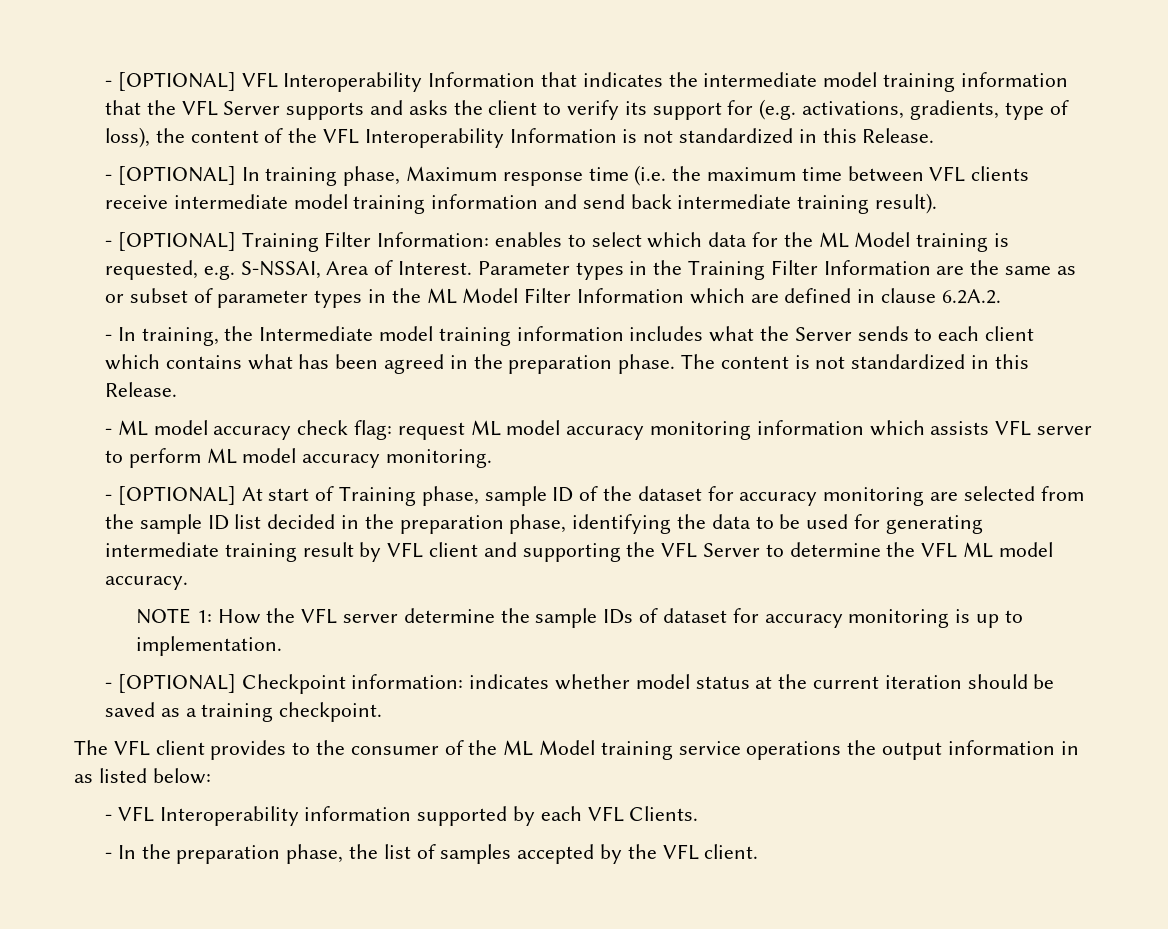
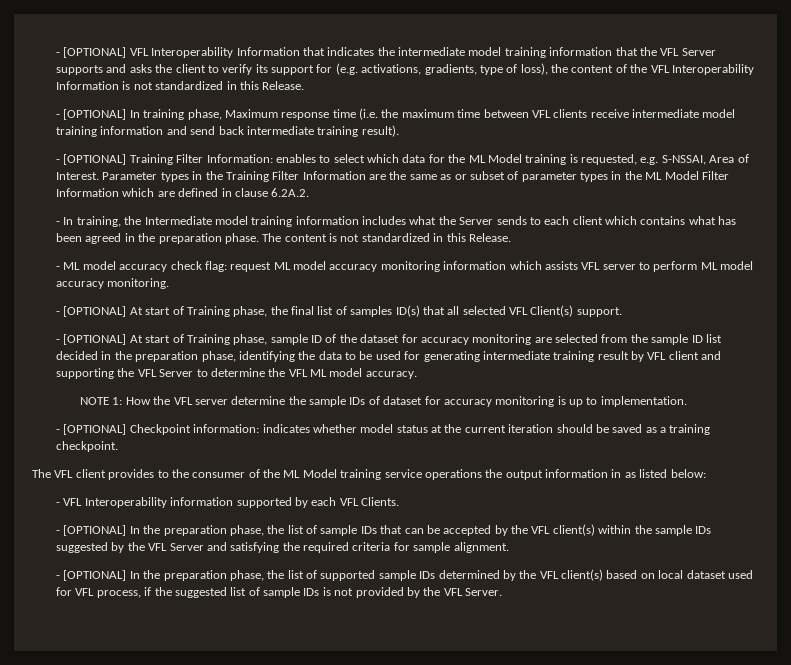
+ - [OPTIONAL] At start of Training phase, the final list of samples ID(s) that all selected VFL Client(s) support.
- - In the preparation phase, the list of samples accepted by the VFL client.
+ - [OPTIONAL] In the preparation phase, the list of sample IDs that can be accepted by the VFL client(s) within the sample IDs suggested by the VFL Server and satisfying the required criteria for sample alignment.
+ - [OPTIONAL] In the preparation phase, the list of supported sample IDs determined by the VFL client(s) based on local dataset used for VFL process, if the suggested list of sample IDs is not provided by the VFL Server.

